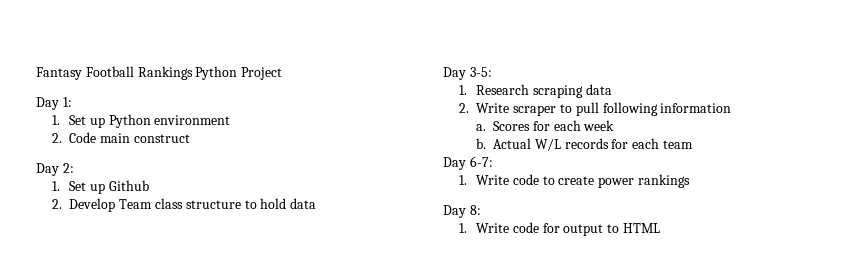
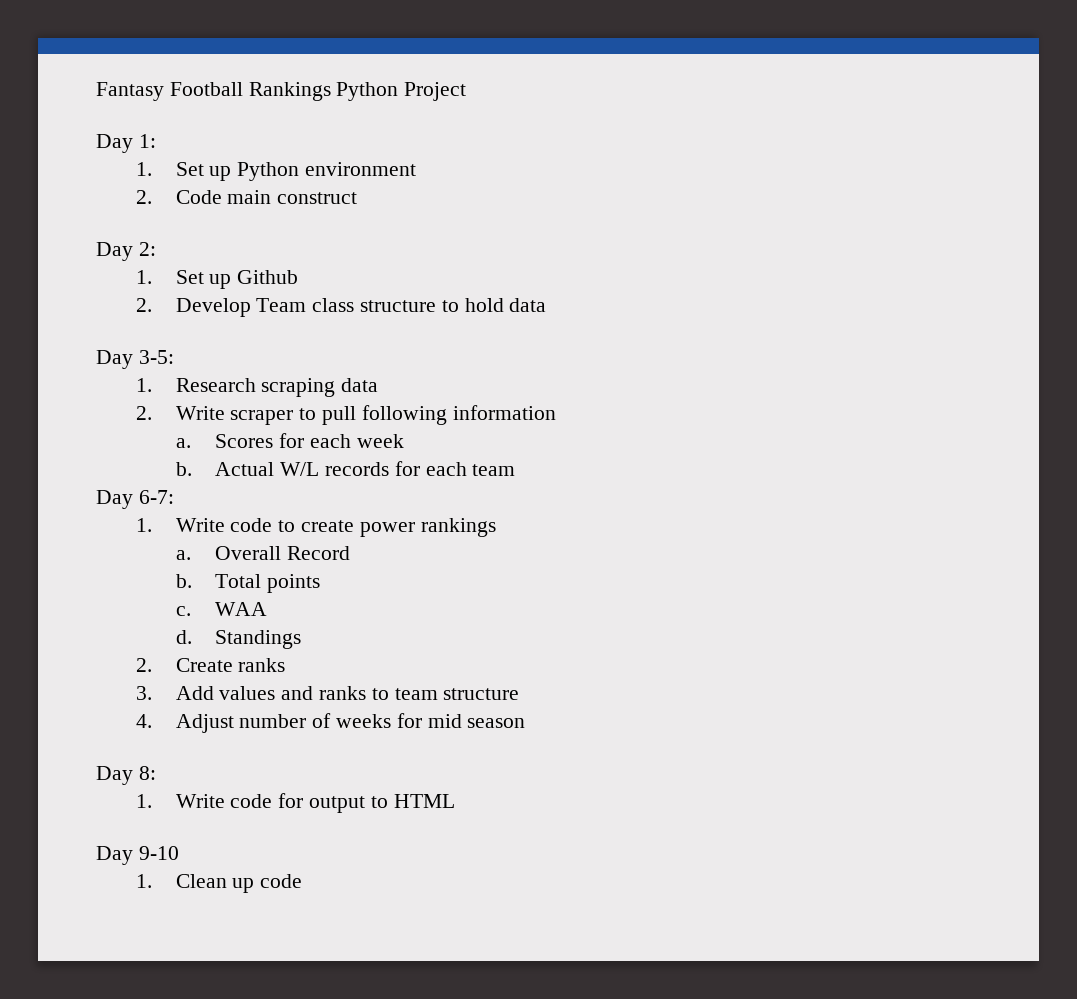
+ a. Overall Record
+ b. Total points
+ c. WAA
+ d. Standings
+ 2. Create ranks
+ 3. Add values and ranks to team structure
+ 4. Adjust number of weeks for mid season
+ Day 9-10
+ 1. Clean up code

